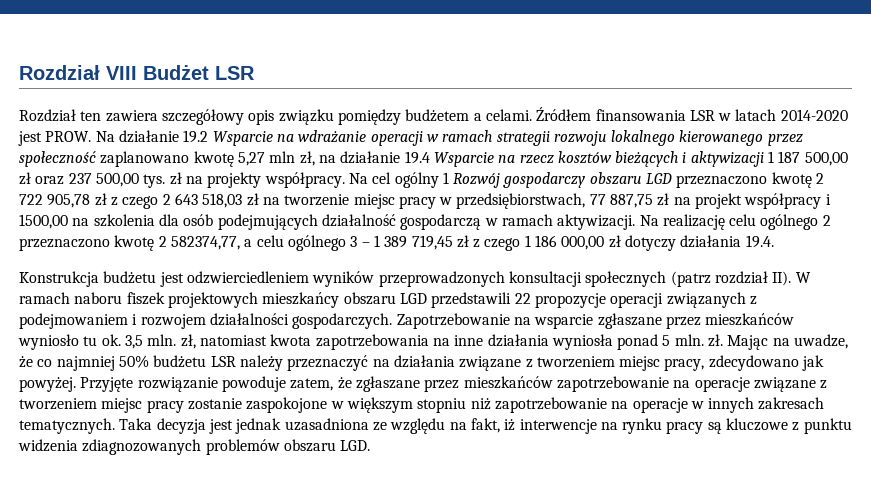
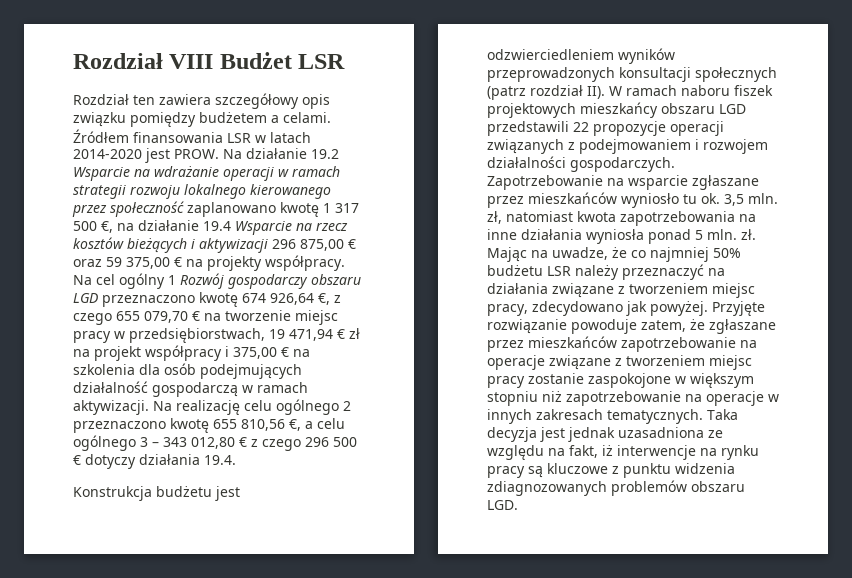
- Na działanie 19.2 Wsparcie na wdrażanie operacji w ramach strategii rozwoju lokalnego kierowanego przez społeczność zaplanowano kwotę 5,27 mln zł, na działanie 19.4 Wsparcie na rzecz kosztów bieżących i aktywizacji 1 187 500,00 zł oraz 237 500,00 tys. zł na projekty współpracy.
+ Na działanie 19.2 Wsparcie na wdrażanie operacji w ramach strategii rozwoju lokalnego kierowanego przez społeczność zaplanowano kwotę 1 317 500 €, na działanie 19.4 Wsparcie na rzecz kosztów bieżących i aktywizacji 296 875,00 € oraz 59 375,00 € na projekty współpracy.
- Na cel ogólny 1 Rozwój gospodarczy obszaru LGD przeznaczono kwotę 2 722 905,78 zł z czego 2 643 518,03 zł na tworzenie miejsc pracy w przedsiębiorstwach, 77 887,75 zł na projekt współpracy i 1500,00 na szkolenia dla osób podejmujących działalność gospodarczą w ramach aktywizacji.
+ Na cel ogólny 1 Rozwój gospodarczy obszaru LGD przeznaczono kwotę 674 926,64 €, z czego 655 079,70 € na tworzenie miejsc pracy w przedsiębiorstwach, 19 471,94 € zł na projekt współpracy i 375,00 € na szkolenia dla osób podejmujących działalność gospodarczą w ramach aktywizacji.
- Na realizację celu ogólnego 2 przeznaczono kwotę 2 582374,77, a celu ogólnego 3 – 1 389 719,45 zł z czego 1 186 000,00 zł dotyczy działania 19.4.
+ Na realizację celu ogólnego 2 przeznaczono kwotę 655 810,56 €, a celu ogólnego 3 – 343 012,80 € z czego 296 500 € dotyczy działania 19.4.

